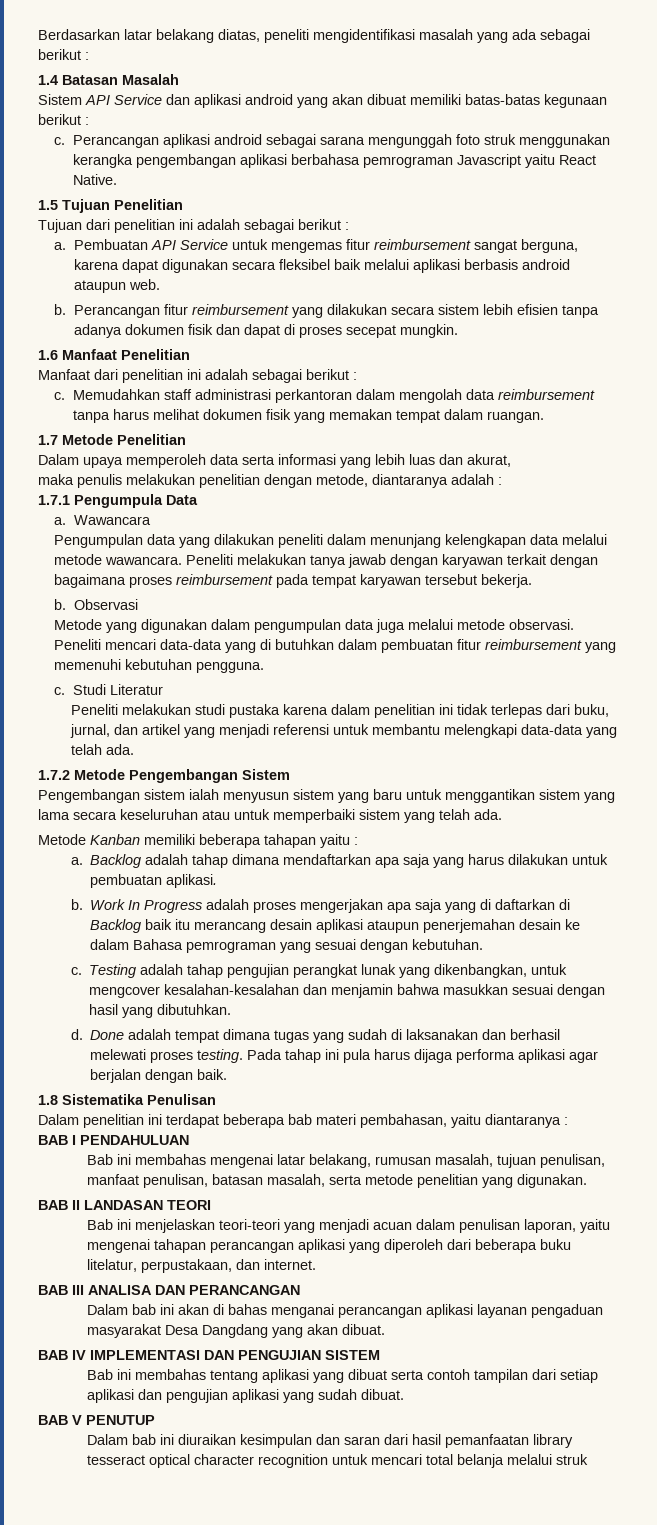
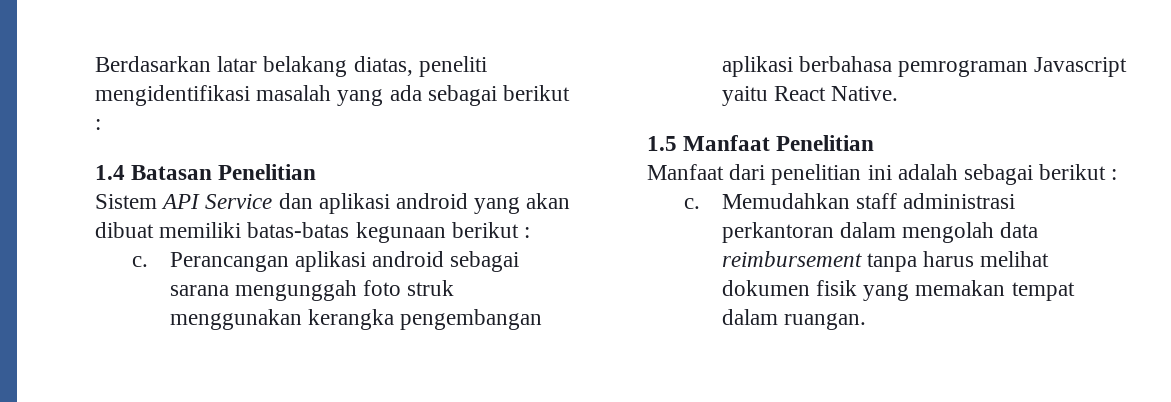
- 1.4 Batasan Masalah
+ 1.4 Batasan Penelitian
- 1.5 Tujuan Penelitian
- Tujuan dari penelitian ini adalah sebagai berikut :
- a. Pembuatan API Service untuk mengemas fitur reimbursement sangat berguna, karena dapat digunakan secara fleksibel baik melalui aplikasi berbasis android ataupun web.
- b. Perancangan fitur reimbursement yang dilakukan secara sistem lebih efisien tanpa adanya dokumen fisik dan dapat di proses secepat mungkin.
- 1.6 Manfaat Penelitian
+ 1.5 Manfaat Penelitian
- 1.7 Metode Penelitian
- Dalam upaya memperoleh data serta informasi yang lebih luas dan akurat,
- maka penulis melakukan penelitian dengan metode, diantaranya adalah :
- 1.7.1 Pengumpula Data
- a. Wawancara
- Pengumpulan data yang dilakukan peneliti dalam menunjang kelengkapan data melalui metode wawancara. Peneliti melakukan tanya jawab dengan karyawan terkait dengan bagaimana proses reimbursement pada tempat karyawan tersebut bekerja.
- b. Observasi
- Metode yang digunakan dalam pengumpulan data juga melalui metode observasi. Peneliti mencari data-data yang di butuhkan dalam pembuatan fitur reimbursement yang memenuhi kebutuhan pengguna.
- c. Studi Literatur
- Peneliti melakukan studi pustaka karena dalam penelitian ini tidak terlepas dari buku, jurnal, dan artikel yang menjadi referensi untuk membantu melengkapi data-data yang telah ada.
- 1.7.2 Metode Pengembangan Sistem
- Pengembangan sistem ialah menyusun sistem yang baru untuk menggantikan sistem yang lama secara keseluruhan atau untuk memperbaiki sistem yang telah ada.
- Metode Kanban memiliki beberapa tahapan yaitu :
- a. Backlog adalah tahap dimana mendaftarkan apa saja yang harus dilakukan untuk pembuatan aplikasi.
- b. Work In Progress adalah proses mengerjakan apa saja yang di daftarkan di Backlog baik itu merancang desain aplikasi ataupun penerjemahan desain ke dalam Bahasa pemrograman yang sesuai dengan kebutuhan.
- c. Testing adalah tahap pengujian perangkat lunak yang dikenbangkan, untuk mengcover kesalahan-kesalahan dan menjamin bahwa masukkan sesuai dengan hasil yang dibutuhkan.
- d. Done adalah tempat dimana tugas yang sudah di laksanakan dan berhasil melewati proses testing. Pada tahap ini pula harus dijaga performa aplikasi agar berjalan dengan baik.
- 1.8 Sistematika Penulisan
- Dalam penelitian ini terdapat beberapa bab materi pembahasan, yaitu diantaranya :
- BAB I PENDAHULUAN
- Bab ini membahas mengenai latar belakang, rumusan masalah, tujuan penulisan, manfaat penulisan, batasan masalah, serta metode penelitian yang digunakan.
- BAB II LANDASAN TEORI
- Bab ini menjelaskan teori-teori yang menjadi acuan dalam penulisan laporan, yaitu mengenai tahapan perancangan aplikasi yang diperoleh dari beberapa buku litelatur, perpustakaan, dan internet.
- BAB III ANALISA DAN PERANCANGAN
- Dalam bab ini akan di bahas menganai perancangan aplikasi layanan pengaduan masyarakat Desa Dangdang yang akan dibuat.
- BAB IV IMPLEMENTASI DAN PENGUJIAN SISTEM
- Bab ini membahas tentang aplikasi yang dibuat serta contoh tampilan dari setiap aplikasi dan pengujian aplikasi yang sudah dibuat.
- BAB V PENUTUP
- Dalam bab ini diuraikan kesimpulan dan saran dari hasil pemanfaatan library tesseract optical character recognition untuk mencari total belanja melalui struk

